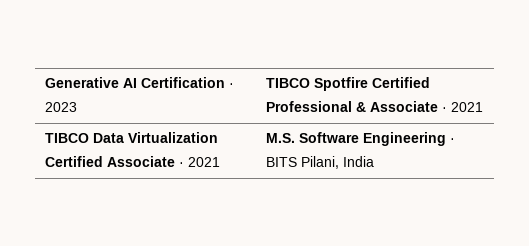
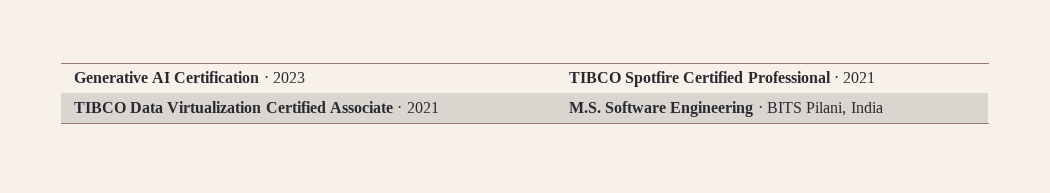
- Generative AI Certification · 2023 | TIBCO Spotfire Certified Professional & Associate · 2021
+ Generative AI Certification · 2023 | TIBCO Spotfire Certified Professional · 2021

